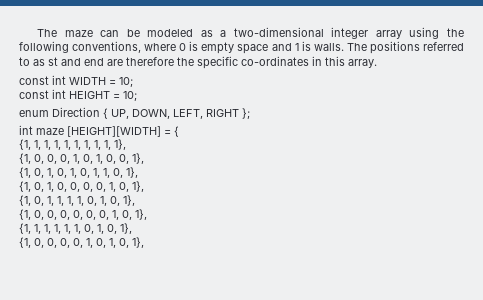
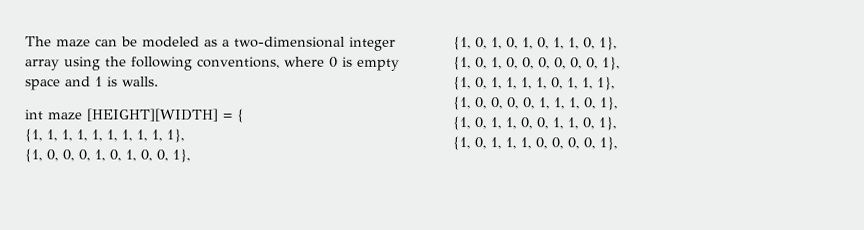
- The positions referred to as st and end are therefore the specific co-ordinates in this array.
- const int WIDTH = 10;
- const int HEIGHT = 10;
- enum Direction { UP, DOWN, LEFT, RIGHT };
- {1, 0, 1, 0, 0, 0, 0, 1, 0, 1},
+ {1, 0, 1, 0, 0, 0, 0, 0, 0, 1},
- {1, 0, 1, 1, 1, 1, 0, 1, 0, 1},
- {1, 0, 0, 0, 0, 0, 0, 1, 0, 1},
- {1, 1, 1, 1, 1, 1, 0, 1, 0, 1},
+ {1, 0, 1, 1, 1, 1, 0, 1, 1, 1},
- {1, 0, 0, 0, 0, 1, 0, 1, 0, 1},
+ {1, 0, 0, 0, 0, 1, 1, 1, 0, 1},
+ {1, 0, 1, 1, 0, 0, 1, 1, 0, 1},
+ {1, 0, 1, 1, 1, 0, 0, 0, 0, 1},

